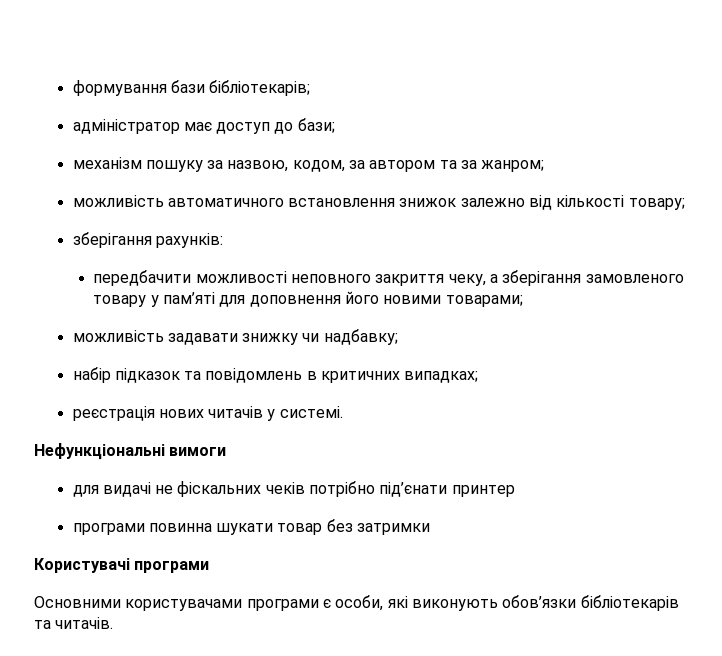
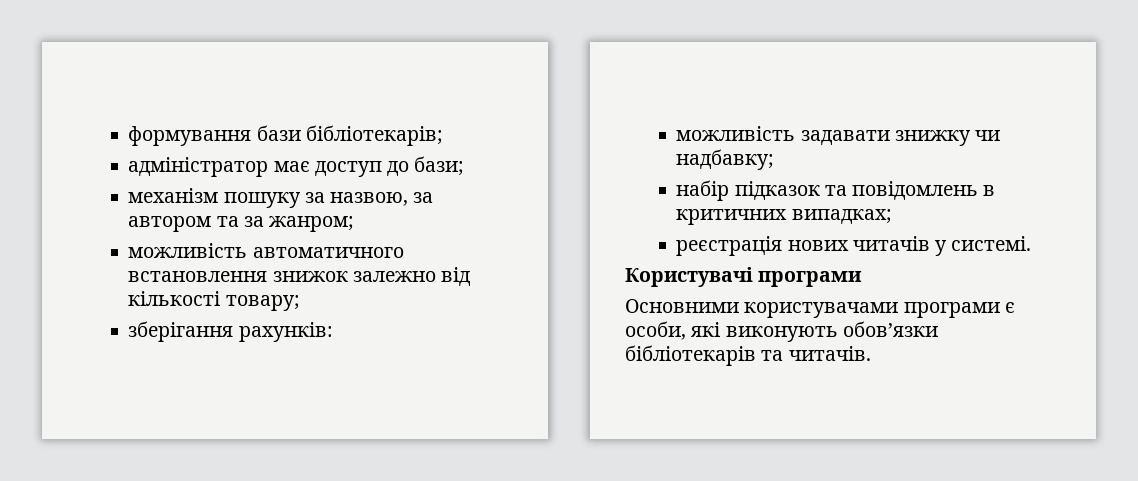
- механізм пошуку за назвою, кодом, за автором та за жанром;
+ механізм пошуку за назвою, за автором та за жанром;
- передбачити можливості неповного закриття чеку, а зберігання замовленого товару у пам’яті для доповнення його новими товарами;
- Нефункціональні вимоги
- для видачі не фіскальних чеків потрібно під’єнати принтер
- програми повинна шукати товар без затримки

